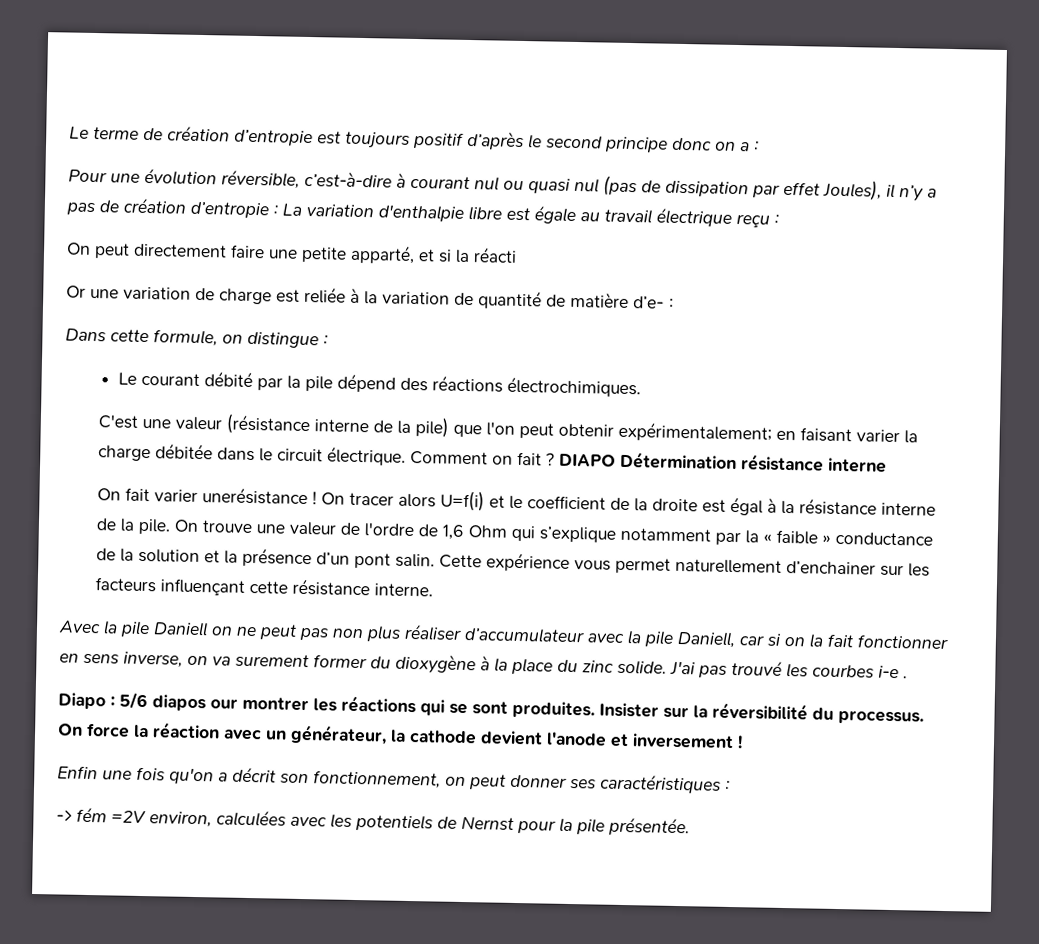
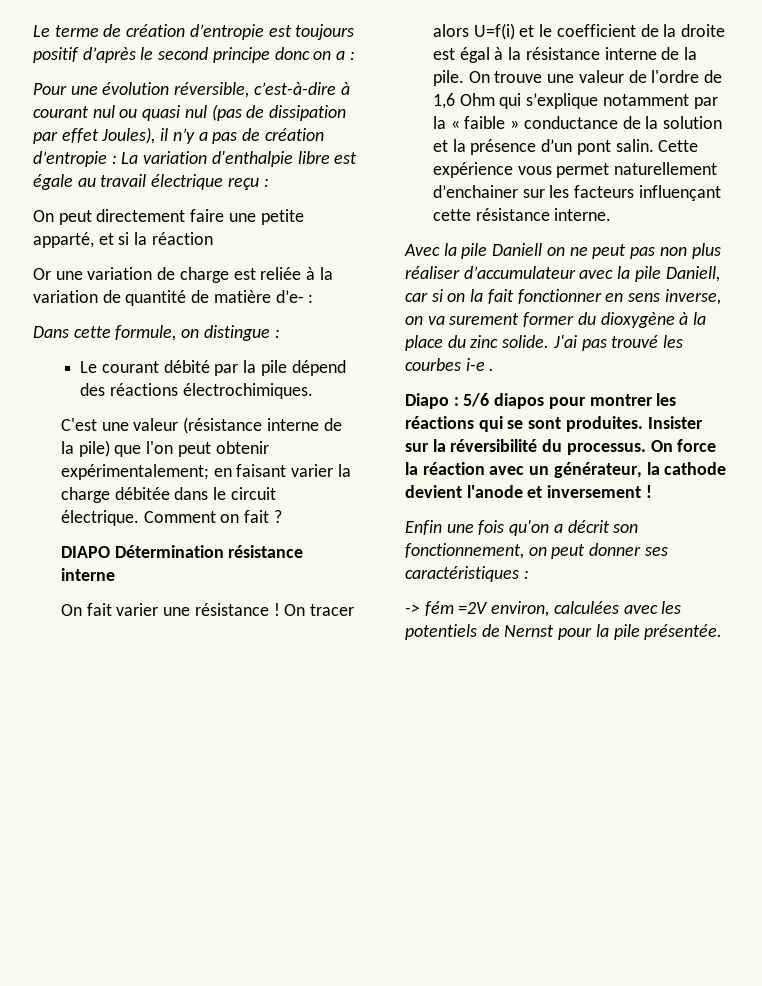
- On peut directement faire une petite apparté, et si la réacti
+ On peut directement faire une petite apparté, et si la réaction
- Comment on fait ? DIAPO Détermination résistance interne
+ Comment on fait ?
+ DIAPO Détermination résistance interne
- On fait varier unerésistance !
+ On fait varier une résistance !
- Diapo : 5/6 diapos our montrer les réactions qui se sont produites.
+ Diapo : 5/6 diapos pour montrer les réactions qui se sont produites.

